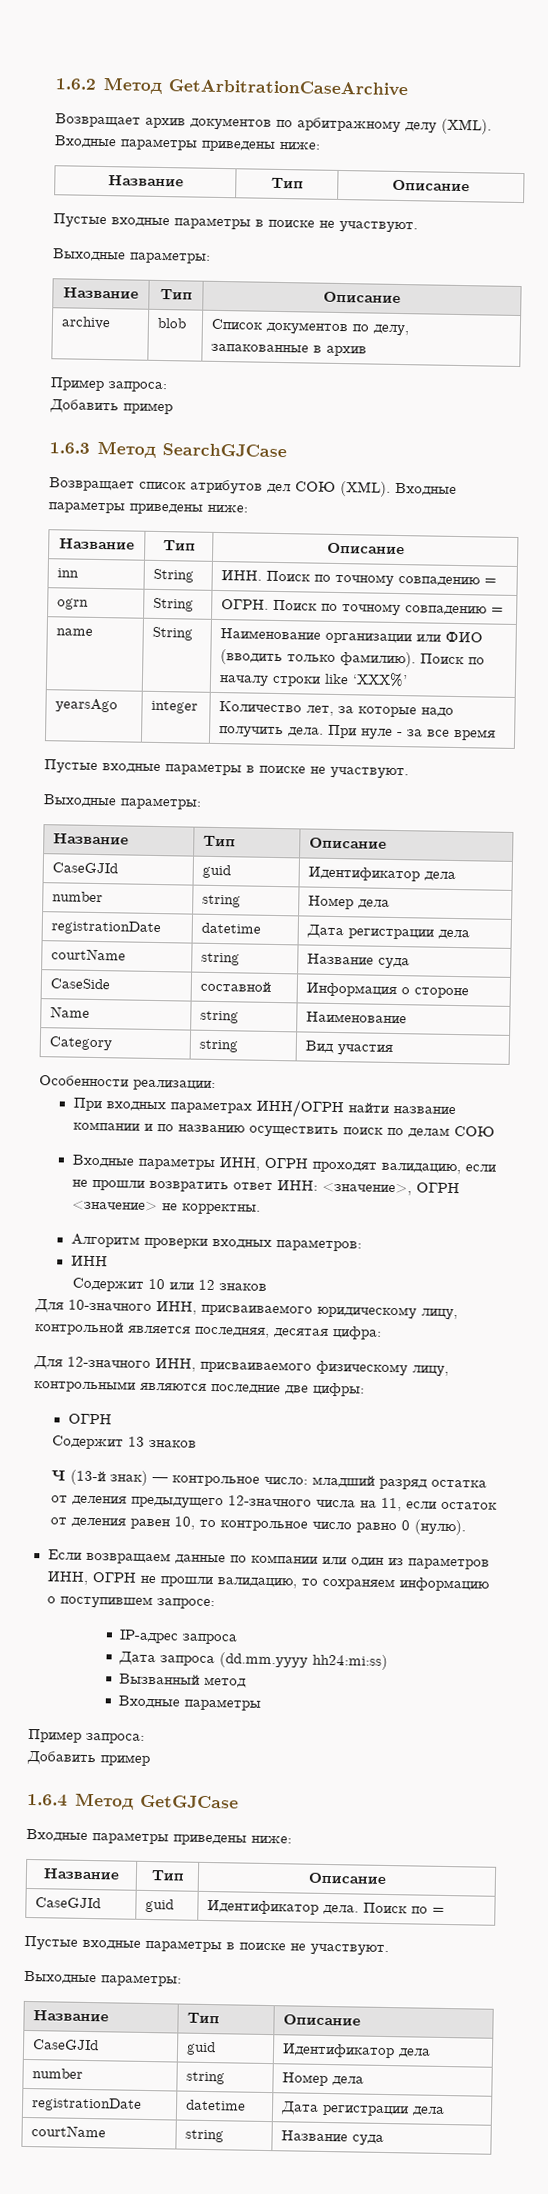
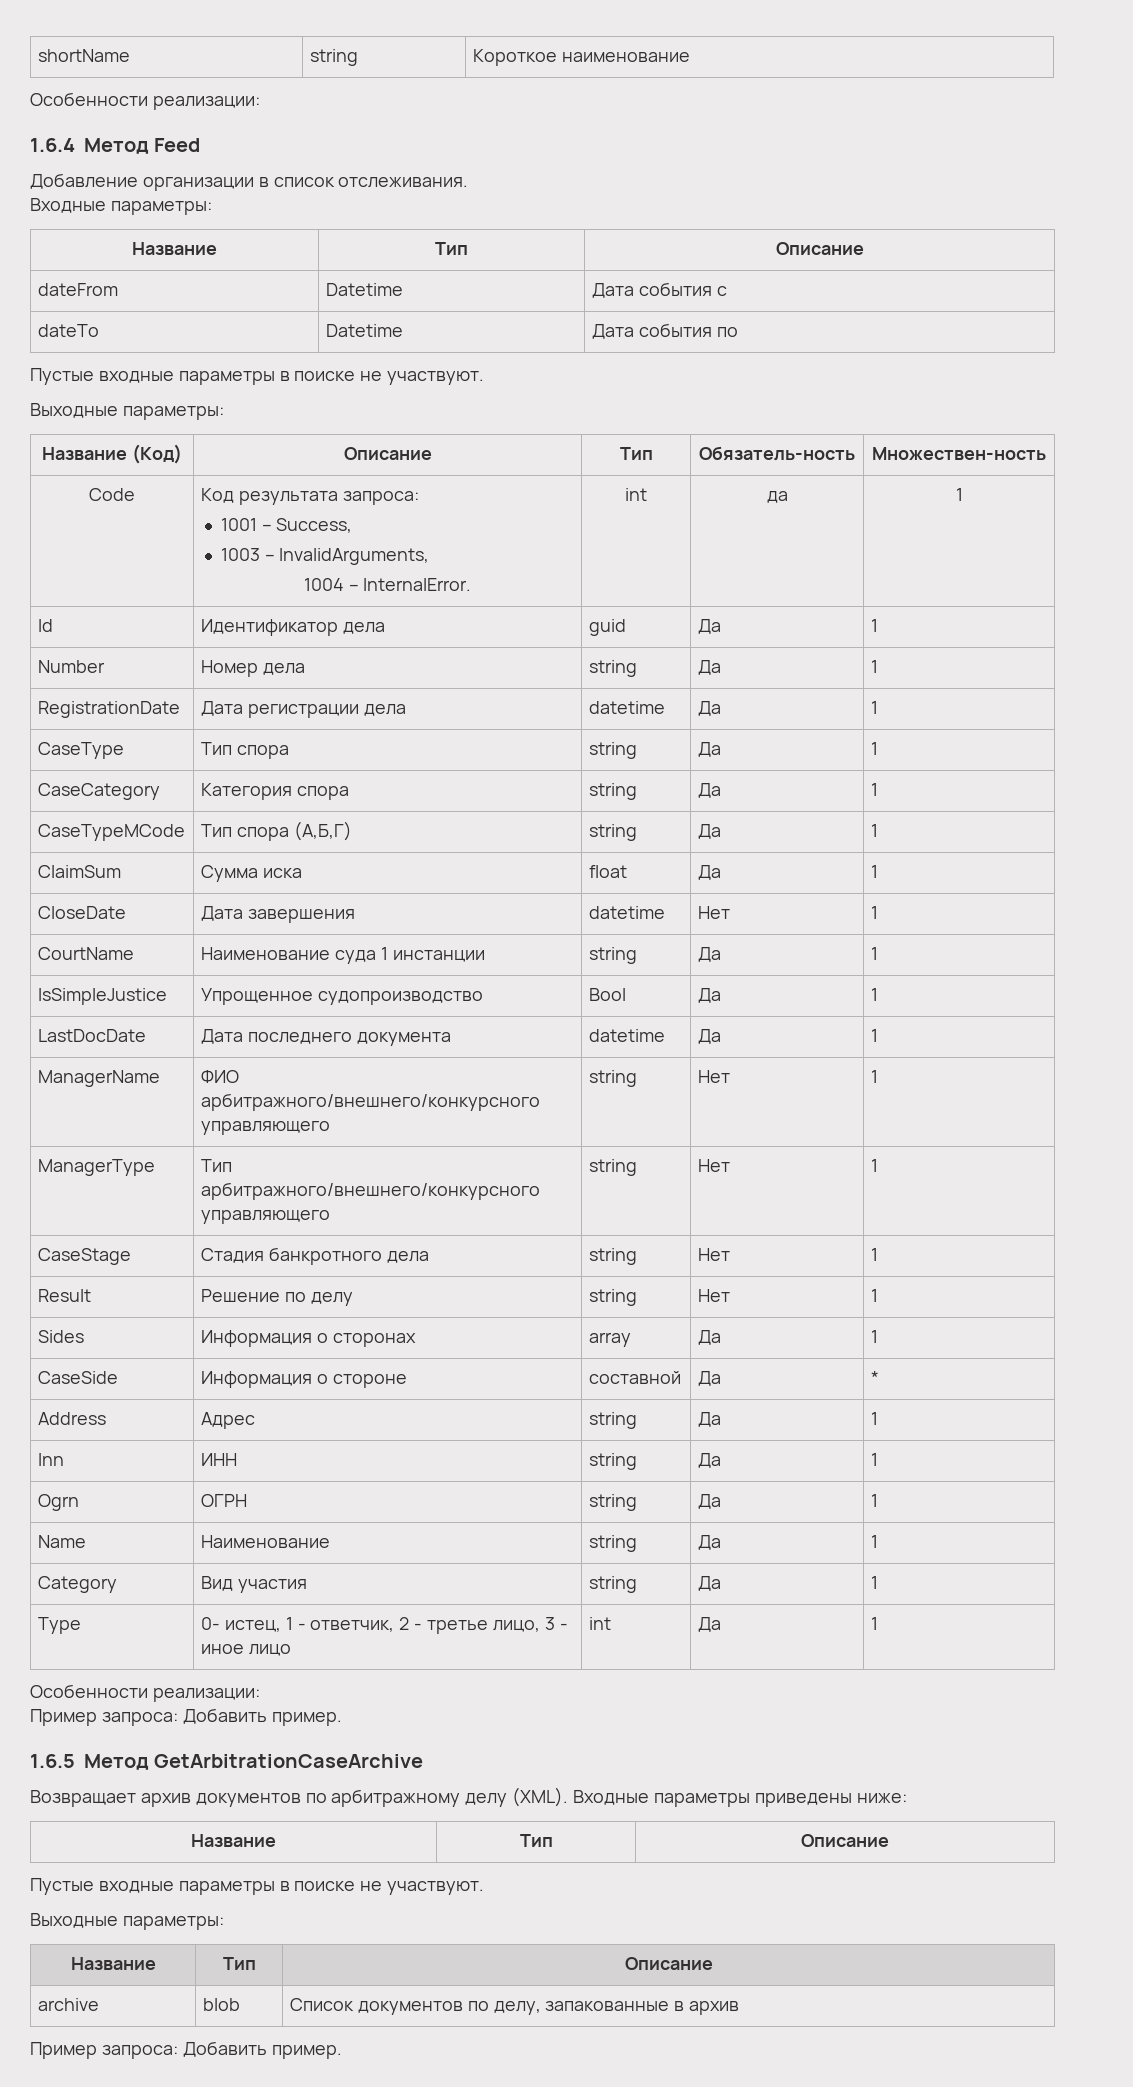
- 1.6.2 Метод GetArbitrationCaseArchive
+ shortName | string | Короткое наименование
+ Особенности реализации:
+ 1.6.4 Метод Feed
+ Добавление организации в список отслеживания.
+ Входные параметры:
+ Название | Тип | Описание
+ dateFrom | Datetime | Дата события с
+ dateTo | Datetime | Дата события по
+ Пустые входные параметры в поиске не участвуют.
+ Выходные параметры:
+ Название (Код) | Описание | Тип | Обязатель-ность | Множествен-ность
+ Code | Код результата запроса:
+ 1001 – Success,
+ 1003 – InvalidArguments,
+ 1004 – InternalError. | int | да | 1
+ Id | Идентификатор дела | guid | Да | 1
+ Number | Номер дела | string | Да | 1
+ RegistrationDate | Дата регистрации дела | datetime | Да | 1
+ CaseType | Тип спора | string | Да | 1
+ CaseCategory | Категория спора | string | Да | 1
+ CaseTypeMCode | Тип спора (А,Б,Г) | string | Да | 1
+ ClaimSum | Сумма иска | float | Да | 1
+ CloseDate | Дата завершения | datetime | Нет | 1
+ CourtName | Наименование суда 1 инстанции | string | Да | 1
+ IsSimpleJustice | Упрощенное судопроизводство | Bool | Да | 1
+ LastDocDate | Дата последнего документа | datetime | Да | 1
+ ManagerName | ФИО арбитражного/внешнего/конкурсного управляющего | string | Нет | 1
+ ManagerType | Тип арбитражного/внешнего/конкурсного управляющего | string | Нет | 1
+ CaseStage | Стадия банкротного дела | string | Нет | 1
+ Result | Решение по делу | string | Нет | 1
+ Sides | Информация о сторонах | array | Да | 1
+ CaseSide | Информация о стороне | составной | Да | *
+ Address | Адрес | string | Да | 1
+ Inn | ИНН | string | Да | 1
+ Ogrn | ОГРН | string | Да | 1
+ Name | Наименование | string | Да | 1
+ Category | Вид участия | string | Да | 1
+ Type | 0- истец, 1 - ответчик, 2 - третье лицо, 3 - иное лицо | int | Да | 1
+ Особенности реализации:
+ Пример запроса: Добавить пример.
+ 1.6.5 Метод GetArbitrationCaseArchive
  archive | blob | Список документов по делу, запакованные в архив
- Пример запроса:
- Добавить пример
- 1.6.3 Метод SearchGJCase
- Возвращает список атрибутов дел СОЮ (XML). Входные параметры приведены ниже:
- Название | Тип | Описание
- inn | String | ИНН. Поиск по точному совпадению =
- ogrn | String | ОГРН. Поиск по точному совпадению =
- name | String | Наименование организации или ФИО (вводить только фамилию). Поиск по началу строки like ‘ХХХ%’
- yearsAgo | integer | Количество лет, за которые надо получить дела. При нуле - за все время
- Пустые входные параметры в поиске не участвуют.
- Выходные параметры:
- Название | Тип | Описание
- CaseGJId | guid | Идентификатор дела
- number | string | Номер дела
- registrationDate | datetime | Дата регистрации дела
- courtName | string | Название суда
- CaseSide | составной | Информация о стороне
- Name | string | Наименование
- Category | string | Вид участия
- Особенности реализации:
- При входных параметрах ИНН/ОГРН найти название компании и по названию осуществить поиск по делам СОЮ
- Входные параметры ИНН, ОГРН проходят валидацию, если не прошли возвратить ответ ИНН: <значение>, ОГРН <значение> не корректны.
- Алгоритм проверки входных параметров:
- ИНН
- Содержит 10 или 12 знаков
- Для 10-значного ИНН, присваиваемого юридическому лицу, контрольной является последняя, десятая цифра:
- Для 12-значного ИНН, присваиваемого физическому лицу, контрольными являются последние две цифры:
- ОГРН
- Содержит 13 знаков
- Ч (13-й знак) — контрольное число: младший разряд остатка от деления предыдущего 12-значного числа на 11, если остаток от деления равен 10, то контрольное число равно 0 (нулю).
- Если возвращаем данные по компании или один из параметров ИНН, ОГРН не прошли валидацию, то сохраняем информацию о поступившем запросе:
- IP-адрес запроса
- Дата запроса (dd.mm.yyyy hh24:mi:ss)
- Вызванный метод
- Входные параметры
- Пример запроса:
- Добавить пример
- 1.6.4 Метод GetGJCase
- Входные параметры приведены ниже:
- Название | Тип | Описание
- CaseGJId | guid | Идентификатор дела. Поиск по =
- Пустые входные параметры в поиске не участвуют.
- Выходные параметры:
- Название | Тип | Описание
- CaseGJId | guid | Идентификатор дела
- number | string | Номер дела
- registrationDate | datetime | Дата регистрации дела
- courtName | string | Название суда
+ Пример запроса: Добавить пример.

